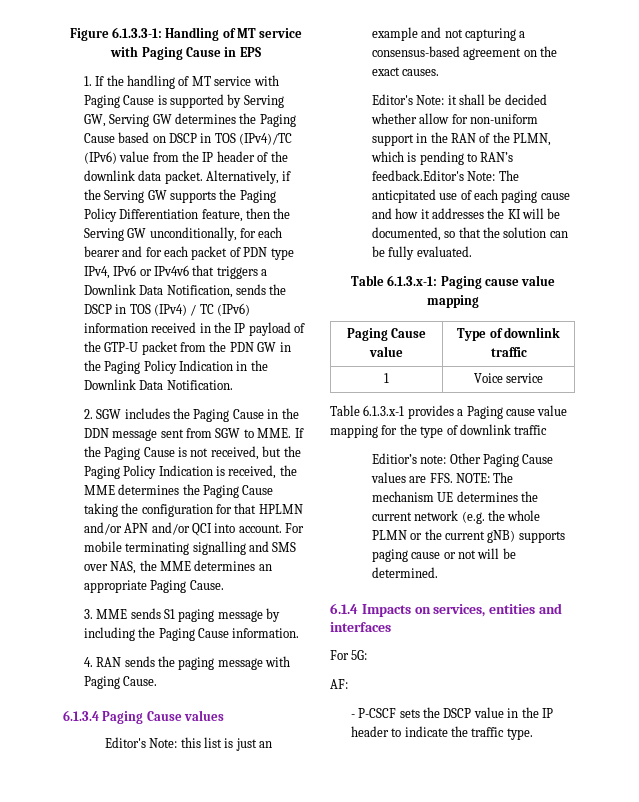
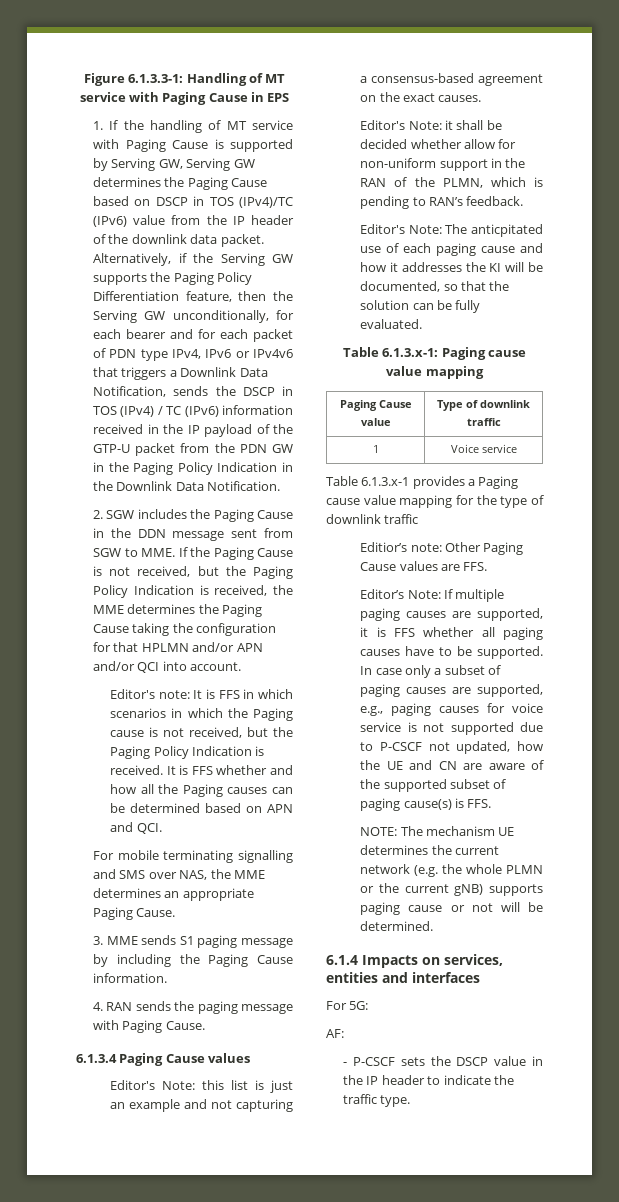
- 2. SGW includes the Paging Cause in the DDN message sent from SGW to MME. If the Paging Cause is not received, but the Paging Policy Indication is received, the MME determines the Paging Cause taking the configuration for that HPLMN and/or APN and/or QCI into account. For mobile terminating signalling and SMS over NAS, the MME determines an appropriate Paging Cause.
+ 2. SGW includes the Paging Cause in the DDN message sent from SGW to MME. If the Paging Cause is not received, but the Paging Policy Indication is received, the MME determines the Paging Cause taking the configuration for that HPLMN and/or APN and/or QCI into account.
+ Editor's note: It is FFS in which scenarios in which the Paging cause is not received, but the Paging Policy Indication is received. It is FFS whether and how all the Paging causes can be determined based on APN and QCI.
+ For mobile terminating signalling and SMS over NAS, the MME determines an appropriate Paging Cause.
- Editor's Note: it shall be decided whether allow for non-uniform support in the RAN of the PLMN, which is pending to RAN’s feedback.Editor's Note: The anticpitated use of each paging cause and how it addresses the KI will be documented, so that the solution can be fully evaluated.
+ Editor's Note: it shall be decided whether allow for non-uniform support in the RAN of the PLMN, which is pending to RAN’s feedback.
+ Editor's Note: The anticpitated use of each paging cause and how it addresses the KI will be documented, so that the solution can be fully evaluated.
- Editior’s note: Other Paging Cause values are FFS. NOTE: The mechanism UE determines the current network (e.g. the whole PLMN or the current gNB) supports paging cause or not will be determined.
+ Editior’s note: Other Paging Cause values are FFS.
+ Editor’s Note: If multiple paging causes are supported, it is FFS whether all paging causes have to be supported. In case only a subset of paging causes are supported, e.g., paging causes for voice service is not supported due to P-CSCF not updated, how the UE and CN are aware of the supported subset of paging cause(s) is FFS.
+ NOTE: The mechanism UE determines the current network (e.g. the whole PLMN or the current gNB) supports paging cause or not will be determined.

